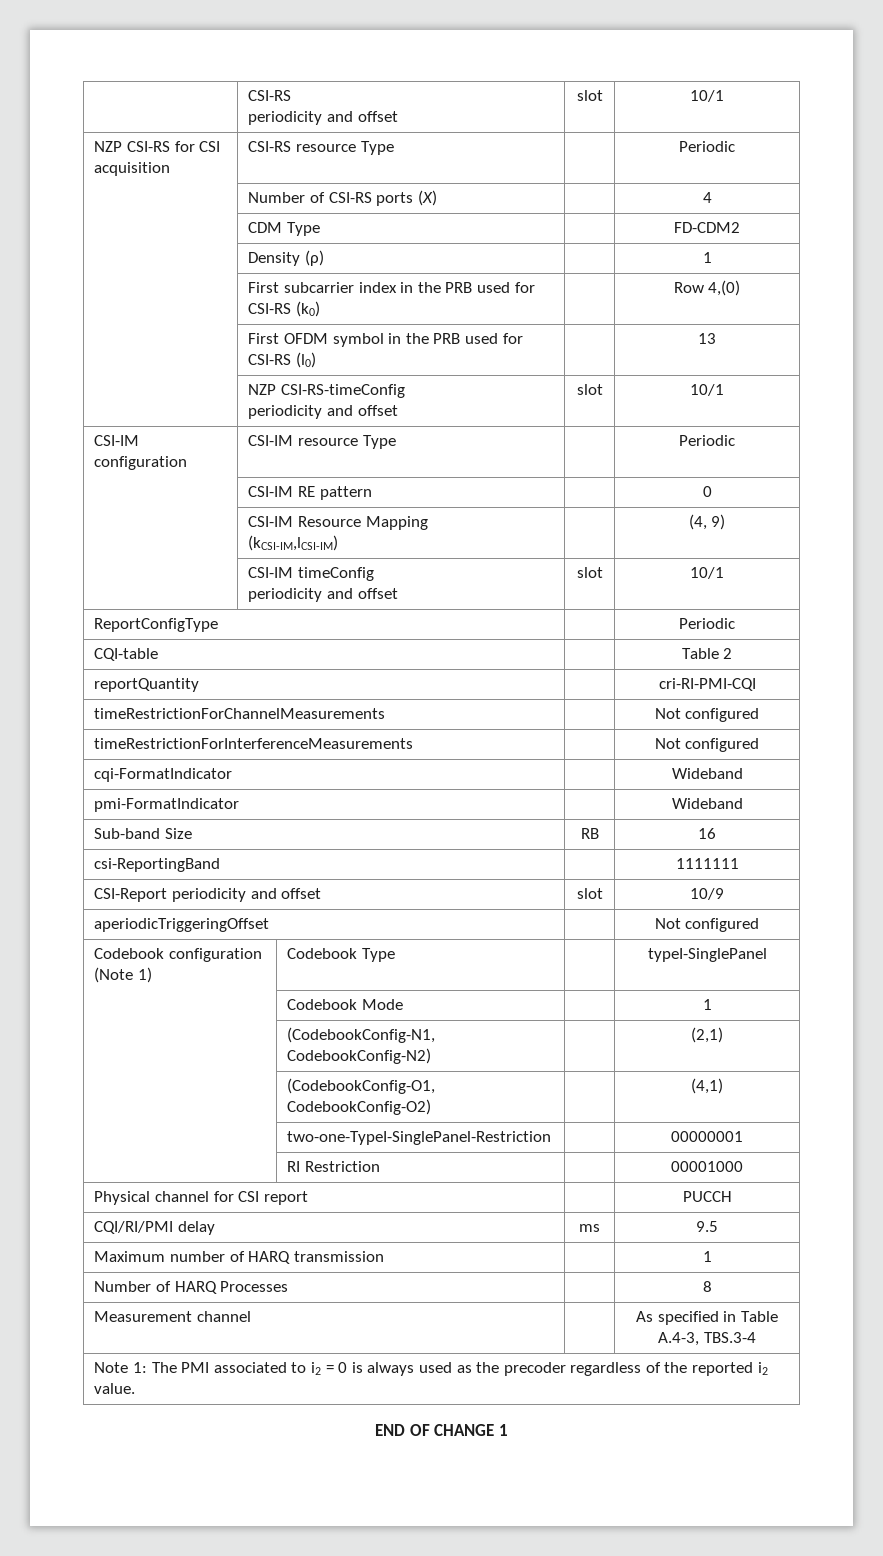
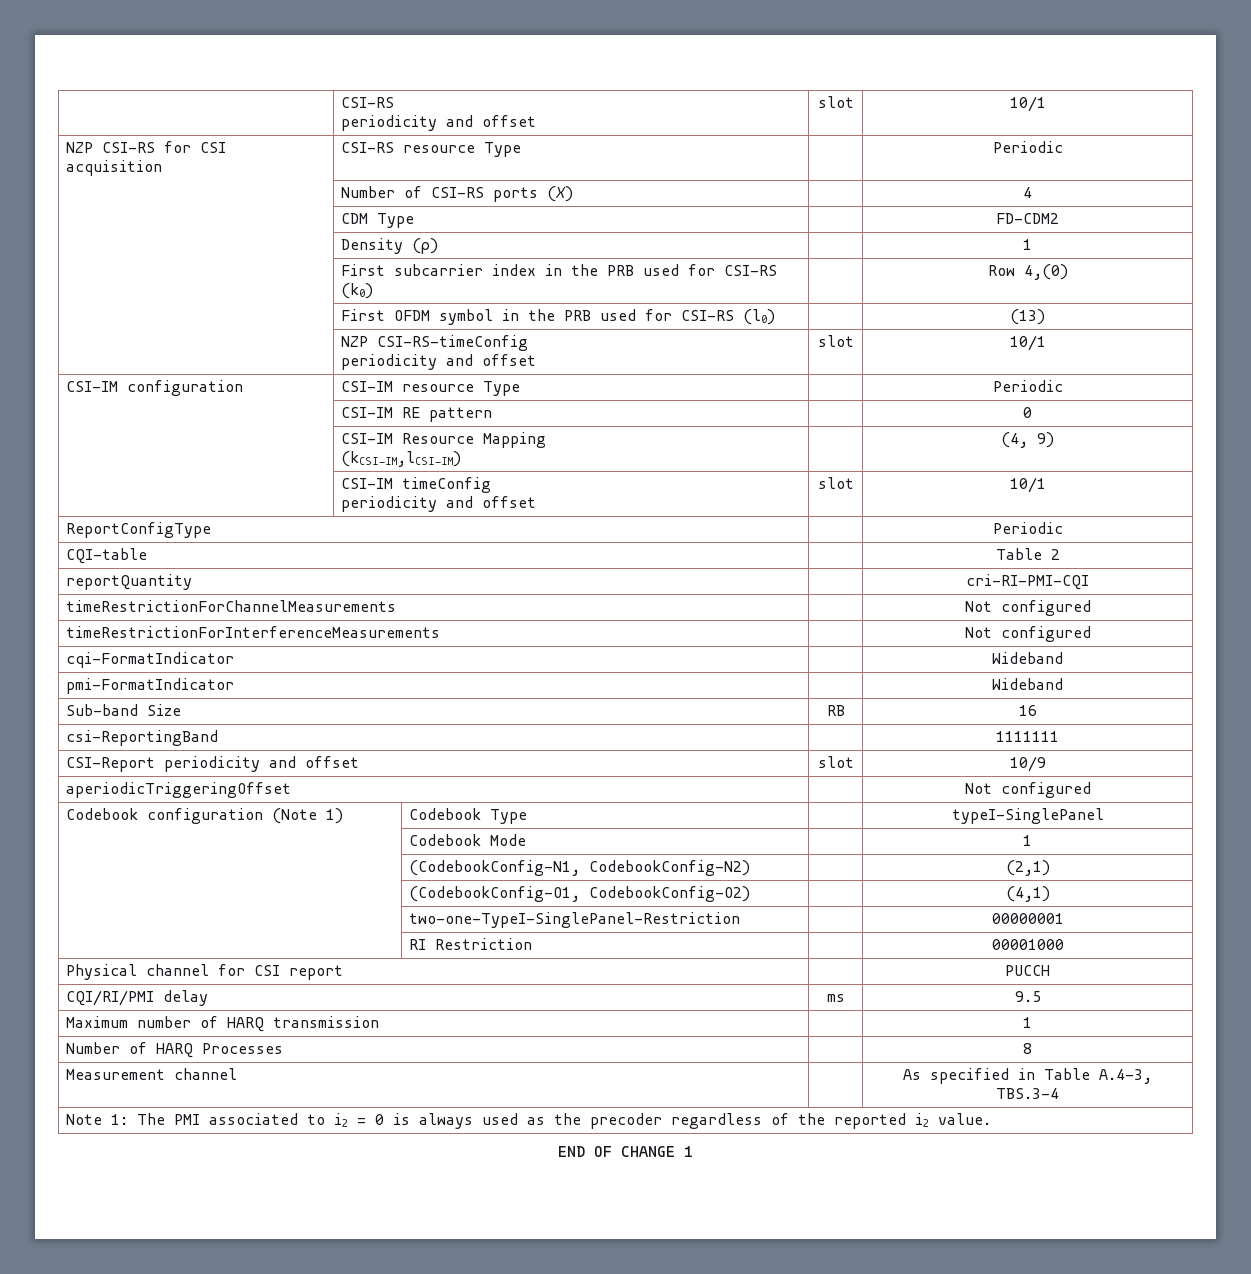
- | First OFDM symbol in the PRB used for CSI-RS (l0) | | 13
+ | First OFDM symbol in the PRB used for CSI-RS (l0) | | (13)

